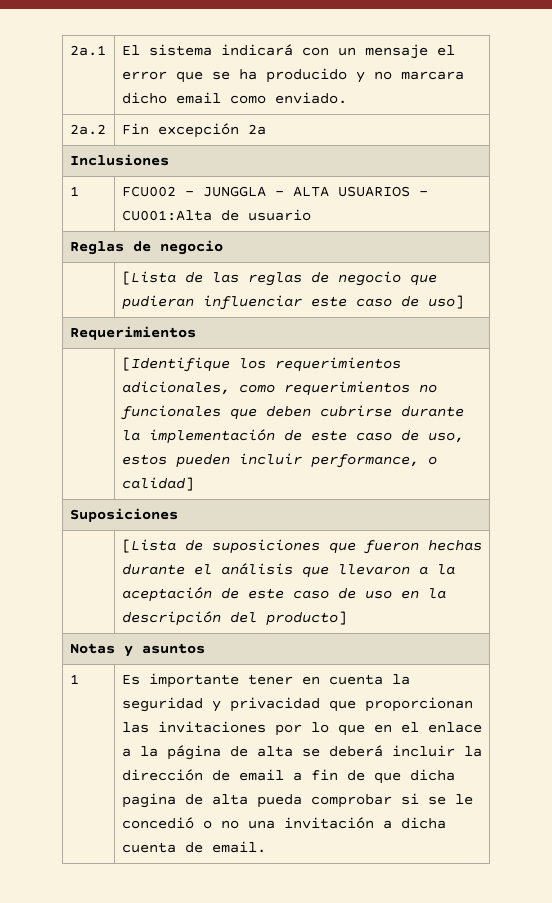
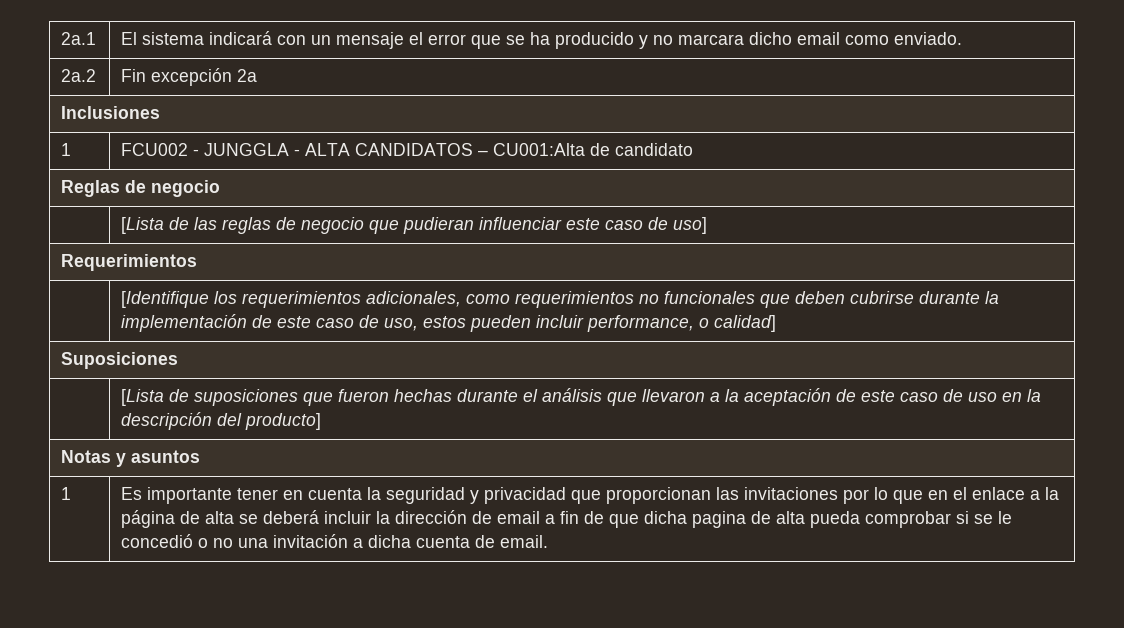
- 1 | FCU002 - JUNGGLA - ALTA USUARIOS – CU001:Alta de usuario
+ 1 | FCU002 - JUNGGLA - ALTA CANDIDATOS – CU001:Alta de candidato

